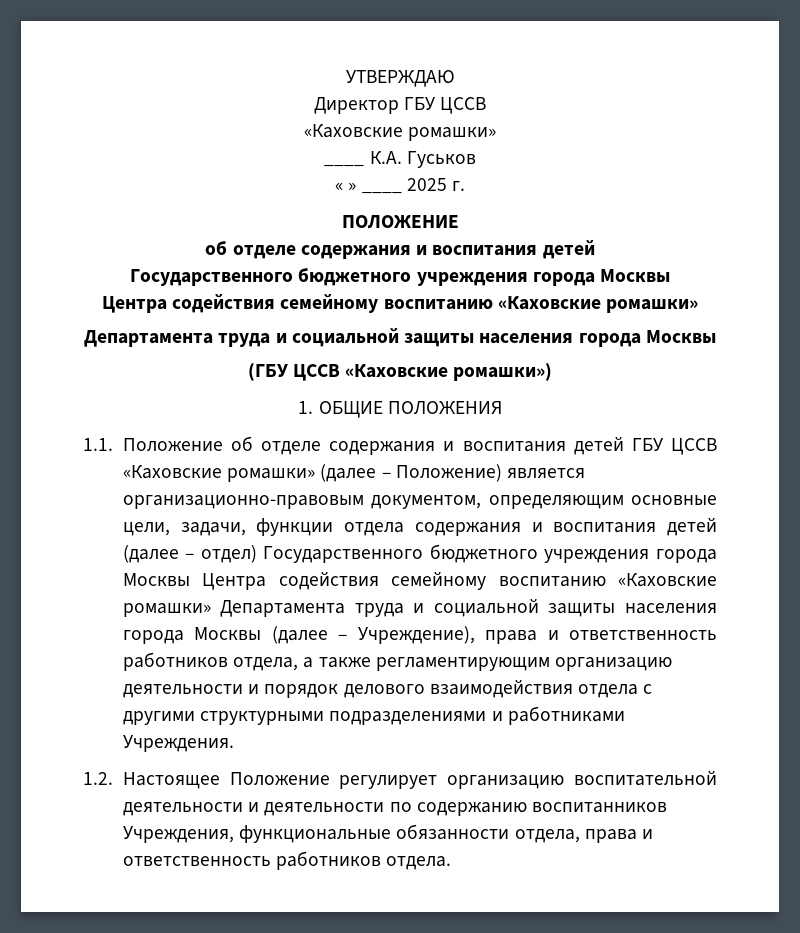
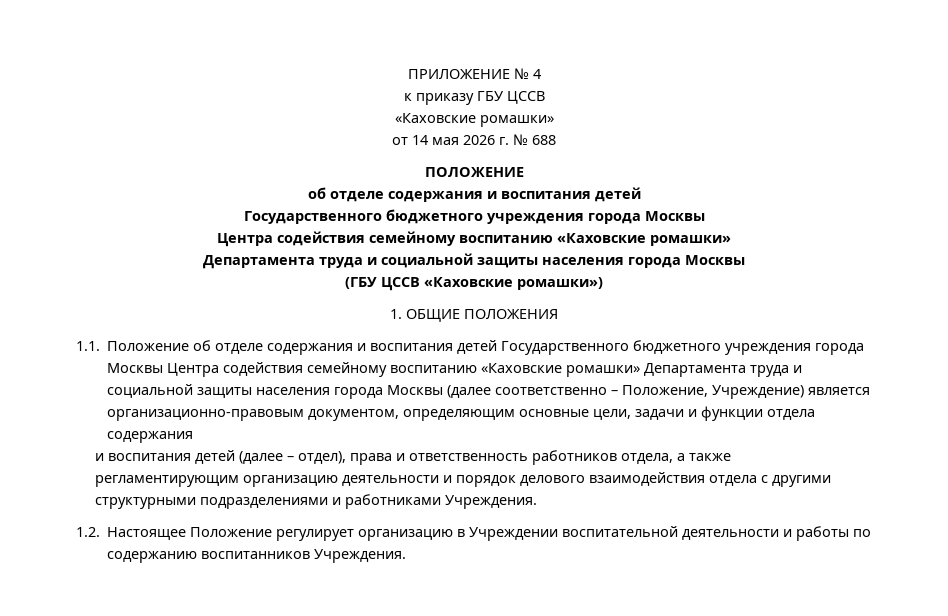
- УТВЕРЖДАЮ
- Директор ГБУ ЦССВ
+ ПРИЛОЖЕНИЕ № 4
+ к приказу ГБУ ЦССВ
- ____ К.А. Гуськов
- « » ____ 2025 г.
+ от 14 мая 2026 г. № 688
- 1.1. Положение об отделе содержания и воспитания детей ГБУ ЦССВ «Каховские ромашки» (далее – Положение) является организационно-правовым документом, определяющим основные цели, задачи, функции отдела содержания и воспитания детей (далее – отдел) Государственного бюджетного учреждения города Москвы Центра содействия семейному воспитанию «Каховские ромашки» Департамента труда и социальной защиты населения города Москвы (далее – Учреждение), права и ответственность работников отдела, а также регламентирующим организацию деятельности и порядок делового взаимодействия отдела с другими структурными подразделениями и работниками Учреждения.
+ 1.1. Положение об отделе содержания и воспитания детей Государственного бюджетного учреждения города Москвы Центра содействия семейному воспитанию «Каховские ромашки» Департамента труда и социальной защиты населения города Москвы (далее соответственно – Положение, Учреждение) является организационно-правовым документом, определяющим основные цели, задачи и функции отдела содержания
+ и воспитания детей (далее – отдел), права и ответственность работников отдела, а также регламентирующим организацию деятельности и порядок делового взаимодействия отдела с другими структурными подразделениями и работниками Учреждения.
- 1.2. Настоящее Положение регулирует организацию воспитательной деятельности и деятельности по содержанию воспитанников Учреждения, функциональные обязанности отдела, права и ответственность работников отдела.
+ 1.2. Настоящее Положение регулирует организацию в Учреждении воспитательной деятельности и работы по содержанию воспитанников Учреждения.

